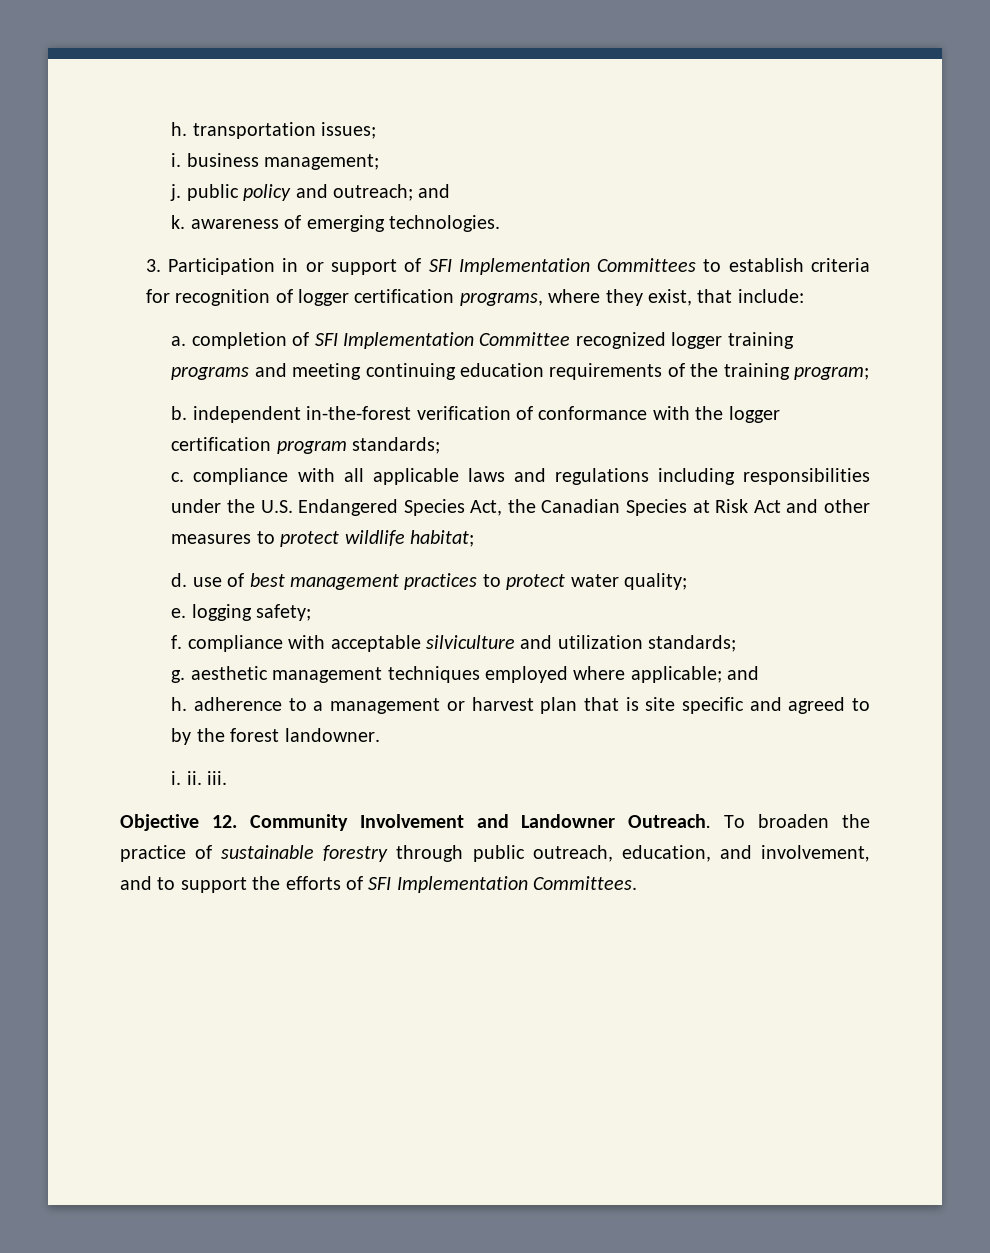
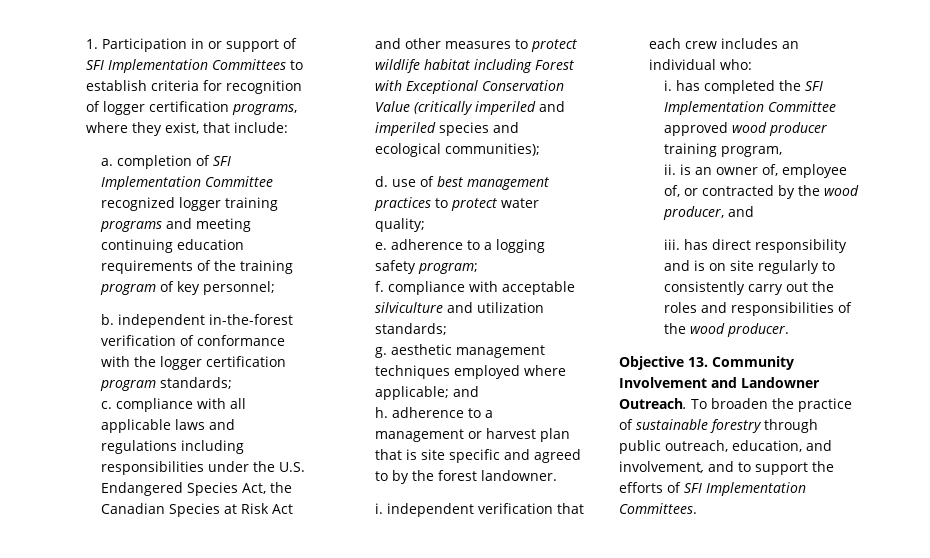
- h. transportation issues;
- i. business management;
- j. public policy and outreach; and
- k. awareness of emerging technologies.
- 3. Participation in or support of SFI Implementation Committees to establish criteria for recognition of logger certification programs, where they exist, that include:
+ 1. Participation in or support of SFI Implementation Committees to establish criteria for recognition of logger certification programs, where they exist, that include:
- a. completion of SFI Implementation Committee recognized logger training programs and meeting continuing education requirements of the training program;
+ a. completion of SFI Implementation Committee recognized logger training programs and meeting continuing education requirements of the training program of key personnel;
- c. compliance with all applicable laws and regulations including responsibilities under the U.S. Endangered Species Act, the Canadian Species at Risk Act and other measures to protect wildlife habitat;
+ c. compliance with all applicable laws and regulations including responsibilities under the U.S. Endangered Species Act, the Canadian Species at Risk Act and other measures to protect wildlife habitat including Forest with Exceptional Conservation Value (critically imperiled and imperiled species and ecological communities);
- e. logging safety;
+ e. adherence to a logging safety program;
- i. ii. iii.
+ i. independent verification that each crew includes an individual who:
+ i. has completed the SFI Implementation Committee approved wood producer training program,
+ ii. is an owner of, employee of, or contracted by the wood producer, and
+ iii. has direct responsibility and is on site regularly to consistently carry out the roles and responsibilities of the wood producer.
- Objective 12. Community Involvement and Landowner Outreach.
+ Objective 13. Community Involvement and Landowner Outreach.

